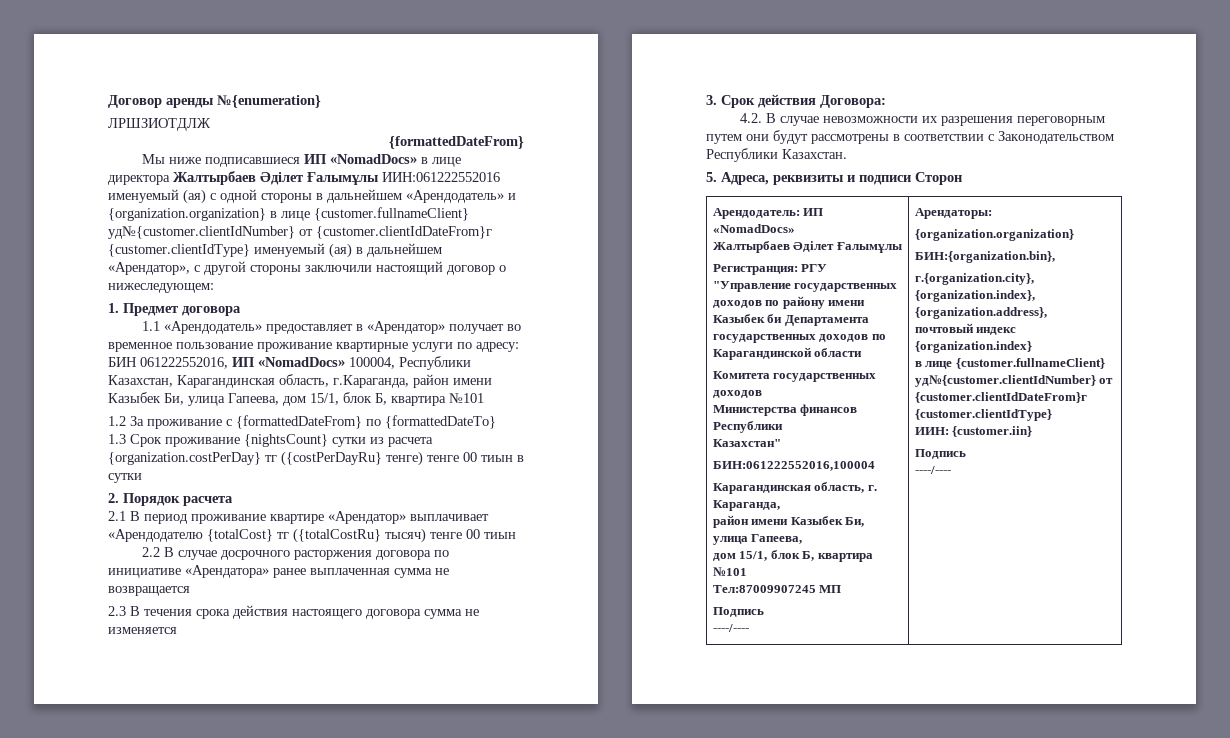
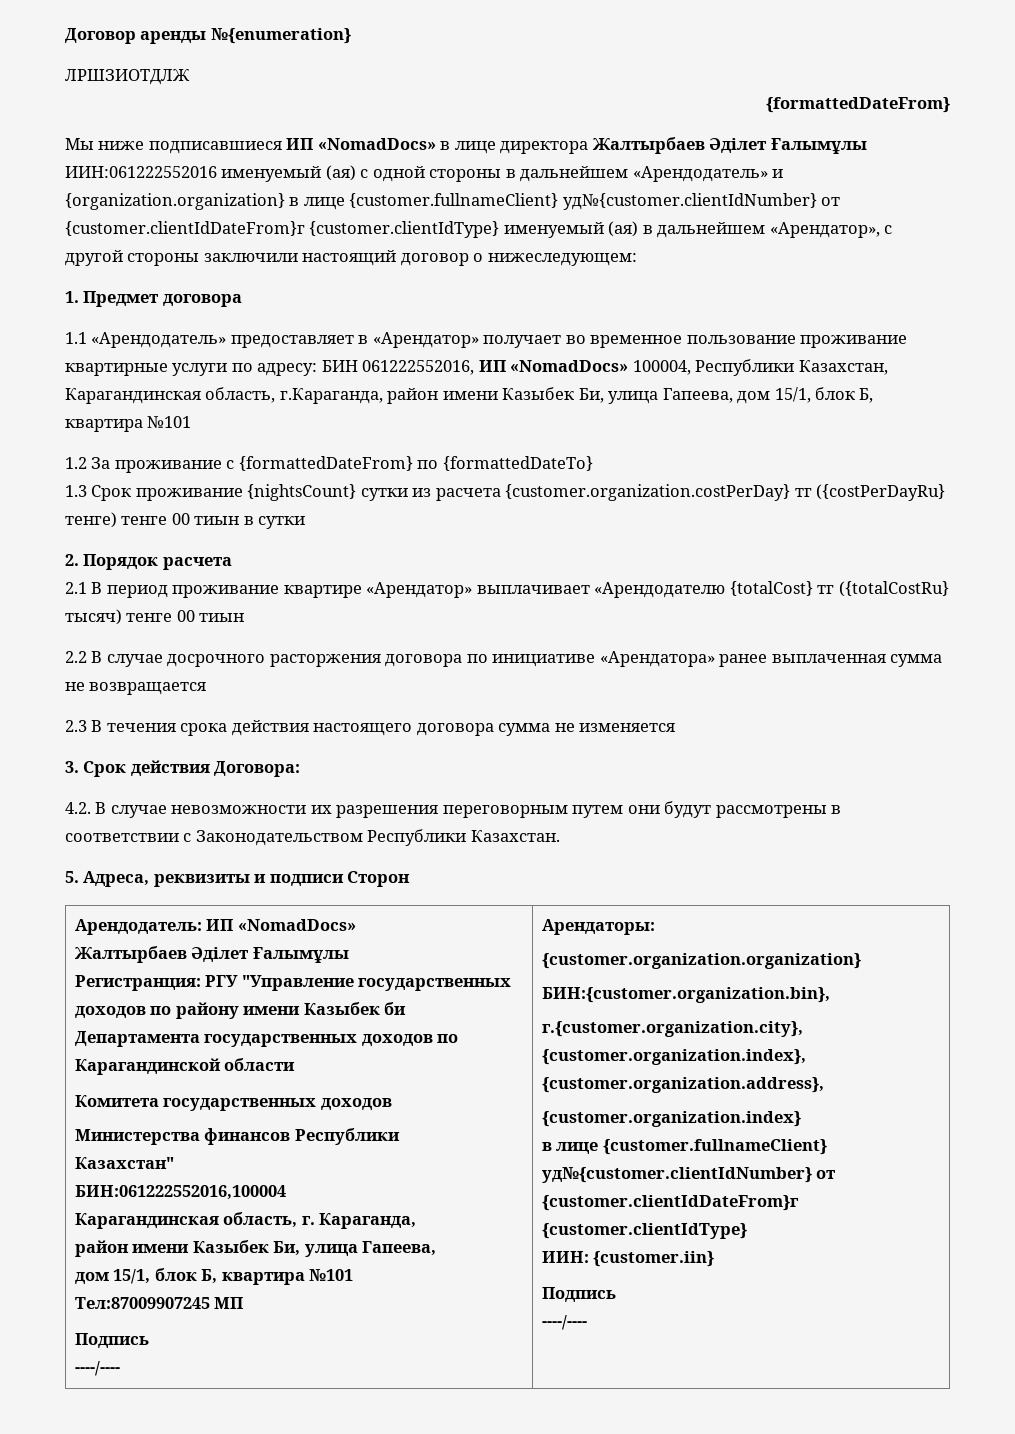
- 1.3 Срок проживание {nightsCount} сутки из расчета {organization.costPerDay} тг ({costPerDayRu} тенге) тенге 00 тиын в сутки
+ 1.3 Срок проживание {nightsCount} сутки из расчета {customer.organization.costPerDay} тг ({costPerDayRu} тенге) тенге 00 тиын в сутки
  Арендаторы:
- {organization.organization}
- БИН:{organization.bin},
- г.{organization.city}, {organization.index}, {organization.address},
- почтовый индекс {organization.index}
+ {customer.organization.organization}
+ БИН:{customer.organization.bin},
+ г.{customer.organization.city}, {customer.organization.index}, {customer.organization.address},
+ {customer.organization.index}

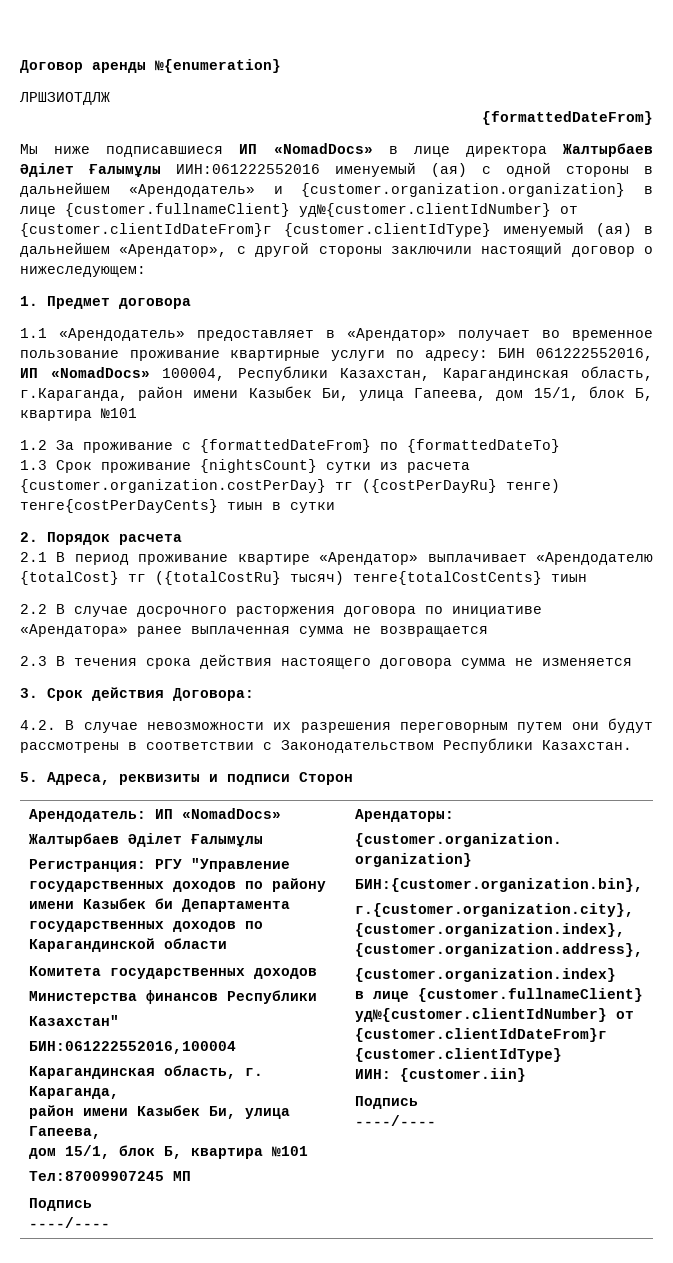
- Мы ниже подписавшиеся ИП «NomadDocs» в лице директора Жалтырбаев Әділет Ғалымұлы ИИН:061222552016 именуемый (ая) с одной стороны в дальнейшем «Арендодатель» и {organization.organization} в лице {customer.fullnameClient} уд№{customer.clientIdNumber} от {customer.clientIdDateFrom}г {customer.clientIdType} именуемый (ая) в дальнейшем «Арендатор», с другой стороны заключили настоящий договор о нижеследующем:
+ Мы ниже подписавшиеся ИП «NomadDocs» в лице директора Жалтырбаев Әділет Ғалымұлы ИИН:061222552016 именуемый (ая) с одной стороны в дальнейшем «Арендодатель» и {customer.organization.organization} в лице {customer.fullnameClient} уд№{customer.clientIdNumber} от {customer.clientIdDateFrom}г {customer.clientIdType} именуемый (ая) в дальнейшем «Арендатор», с другой стороны заключили настоящий договор о нижеследующем:
- 1.3 Срок проживание {nightsCount} сутки из расчета {customer.organization.costPerDay} тг ({costPerDayRu} тенге) тенге 00 тиын в сутки
+ 1.3 Срок проживание {nightsCount} сутки из расчета {customer.organization.costPerDay} тг ({costPerDayRu} тенге) тенге{costPerDayCents} тиын в сутки
- 2.1 В период проживание квартире «Арендатор» выплачивает «Арендодателю {totalCost} тг ({totalCostRu} тысяч) тенге 00 тиын
+ 2.1 В период проживание квартире «Арендатор» выплачивает «Арендодателю {totalCost} тг ({totalCostRu} тысяч) тенге{totalCostCents} тиын

